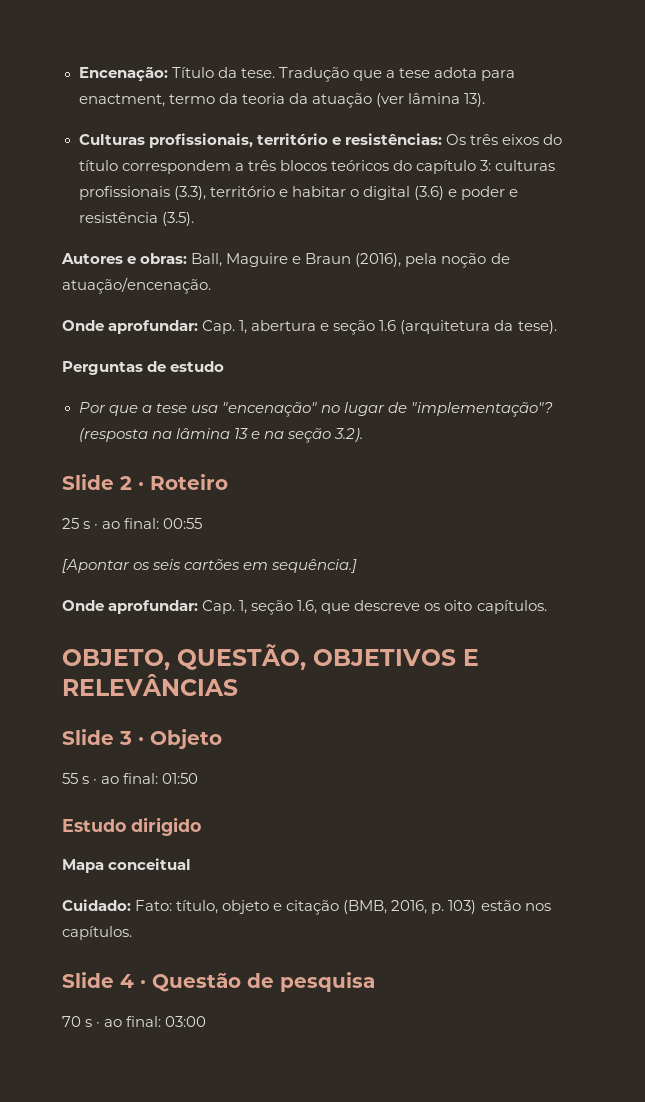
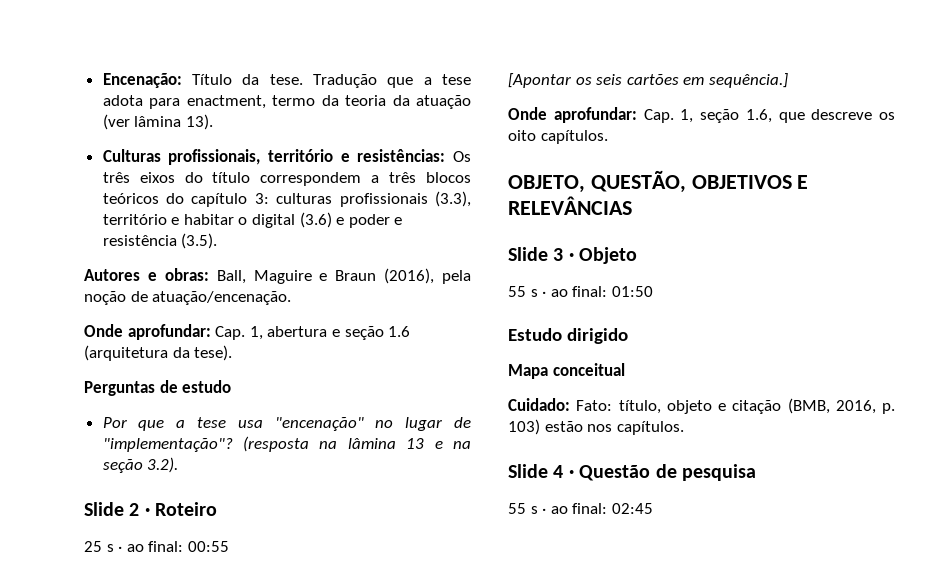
- 70 s · ao final: 03:00
+ 55 s · ao final: 02:45

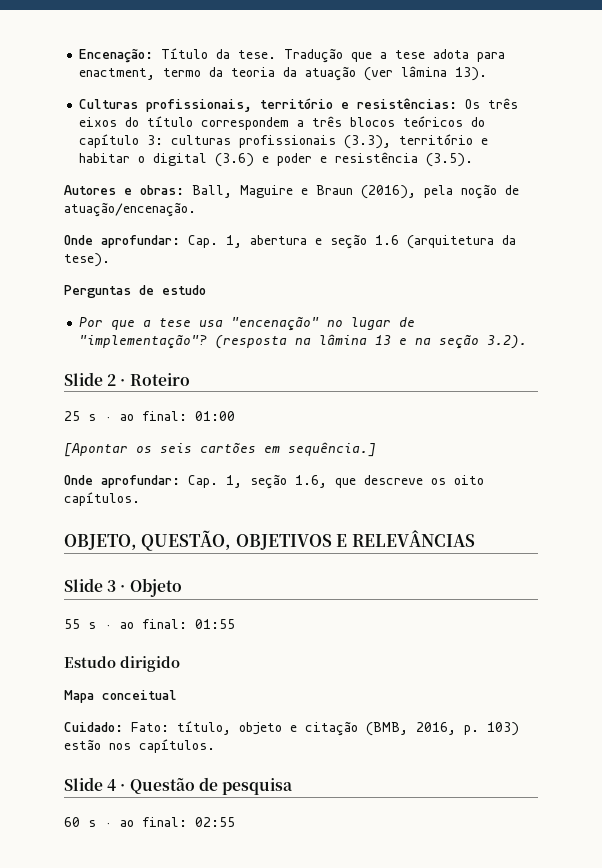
- 25 s · ao final: 00:55
+ 25 s · ao final: 01:00
- 55 s · ao final: 01:50
+ 55 s · ao final: 01:55
- 55 s · ao final: 02:45
+ 60 s · ao final: 02:55

